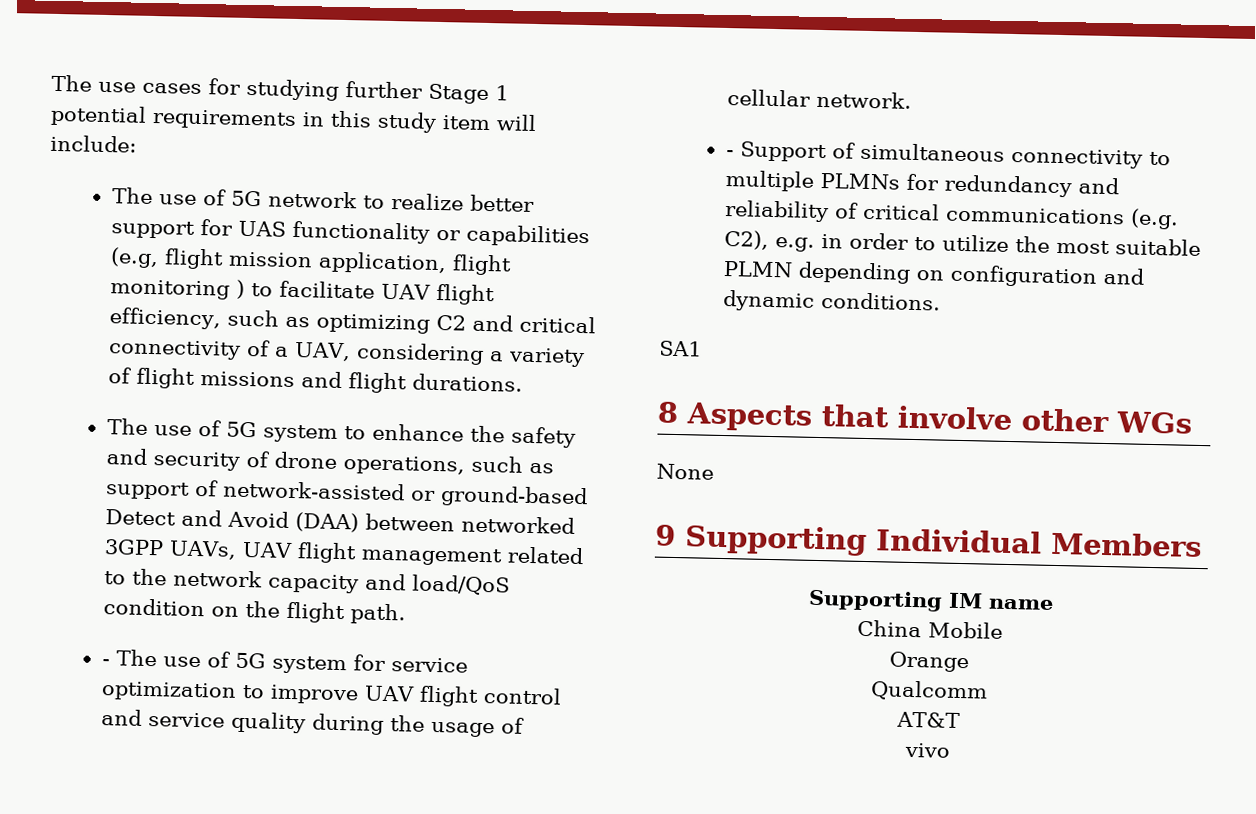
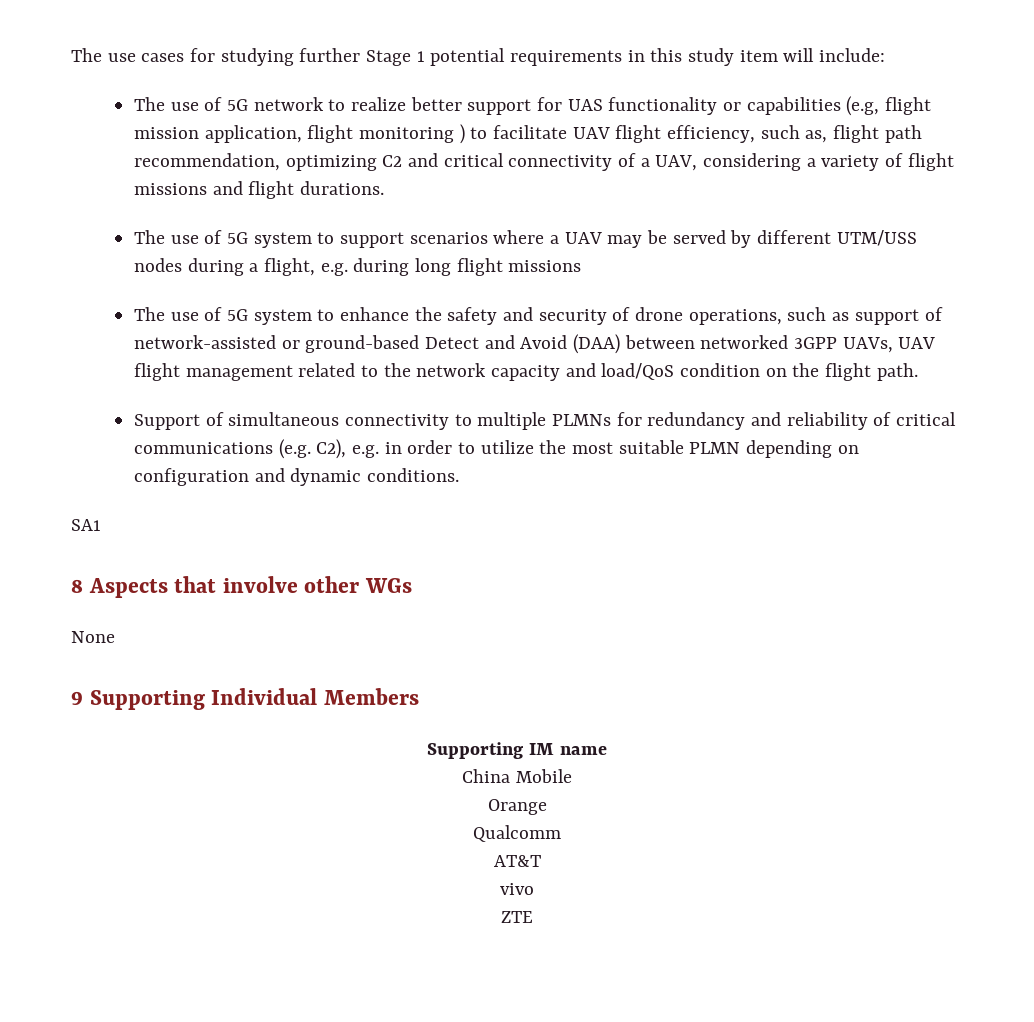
- The use of 5G network to realize better support for UAS functionality or capabilities (e.g, flight mission application, flight monitoring ) to facilitate UAV flight efficiency, such as optimizing C2 and critical connectivity of a UAV, considering a variety of flight missions and flight durations.
+ The use of 5G network to realize better support for UAS functionality or capabilities (e.g, flight mission application, flight monitoring ) to facilitate UAV flight efficiency, such as, flight path recommendation, optimizing C2 and critical connectivity of a UAV, considering a variety of flight missions and flight durations.
+ The use of 5G system to support scenarios where a UAV may be served by different UTM/USS nodes during a flight, e.g. during long flight missions
- - The use of 5G system for service optimization to improve UAV flight control and service quality during the usage of cellular network.
- - Support of simultaneous connectivity to multiple PLMNs for redundancy and reliability of critical communications (e.g. C2), e.g. in order to utilize the most suitable PLMN depending on configuration and dynamic conditions.
+ Support of simultaneous connectivity to multiple PLMNs for redundancy and reliability of critical communications (e.g. C2), e.g. in order to utilize the most suitable PLMN depending on configuration and dynamic conditions.
+ ZTE

